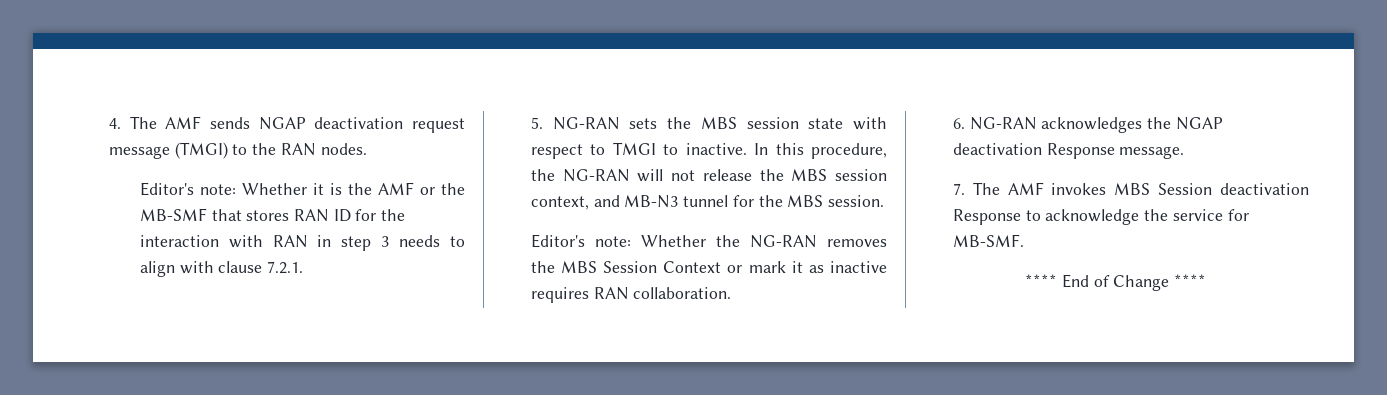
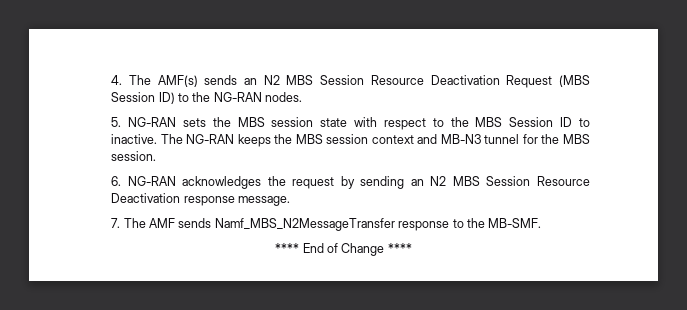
- 4. The AMF sends NGAP deactivation request message (TMGI) to the RAN nodes.
+ 4. The AMF(s) sends an N2 MBS Session Resource Deactivation Request (MBS Session ID) to the NG-RAN nodes.
- Editor's note: Whether it is the AMF or the MB-SMF that stores RAN ID for the interaction with RAN in step 3 needs to align with clause 7.2.1.
- 5. NG-RAN sets the MBS session state with respect to TMGI to inactive. In this procedure, the NG-RAN will not release the MBS session context, and MB-N3 tunnel for the MBS session.
+ 5. NG-RAN sets the MBS session state with respect to the MBS Session ID to inactive. The NG-RAN keeps the MBS session context and MB-N3 tunnel for the MBS session.
- Editor's note: Whether the NG-RAN removes the MBS Session Context or mark it as inactive requires RAN collaboration.
- 6. NG-RAN acknowledges the NGAP deactivation Response message.
- 7. The AMF invokes MBS Session deactivation Response to acknowledge the service for MB-SMF.
+ 6. NG-RAN acknowledges the request by sending an N2 MBS Session Resource Deactivation response message.
+ 7. The AMF sends Namf_MBS_N2MessageTransfer response to the MB-SMF.

